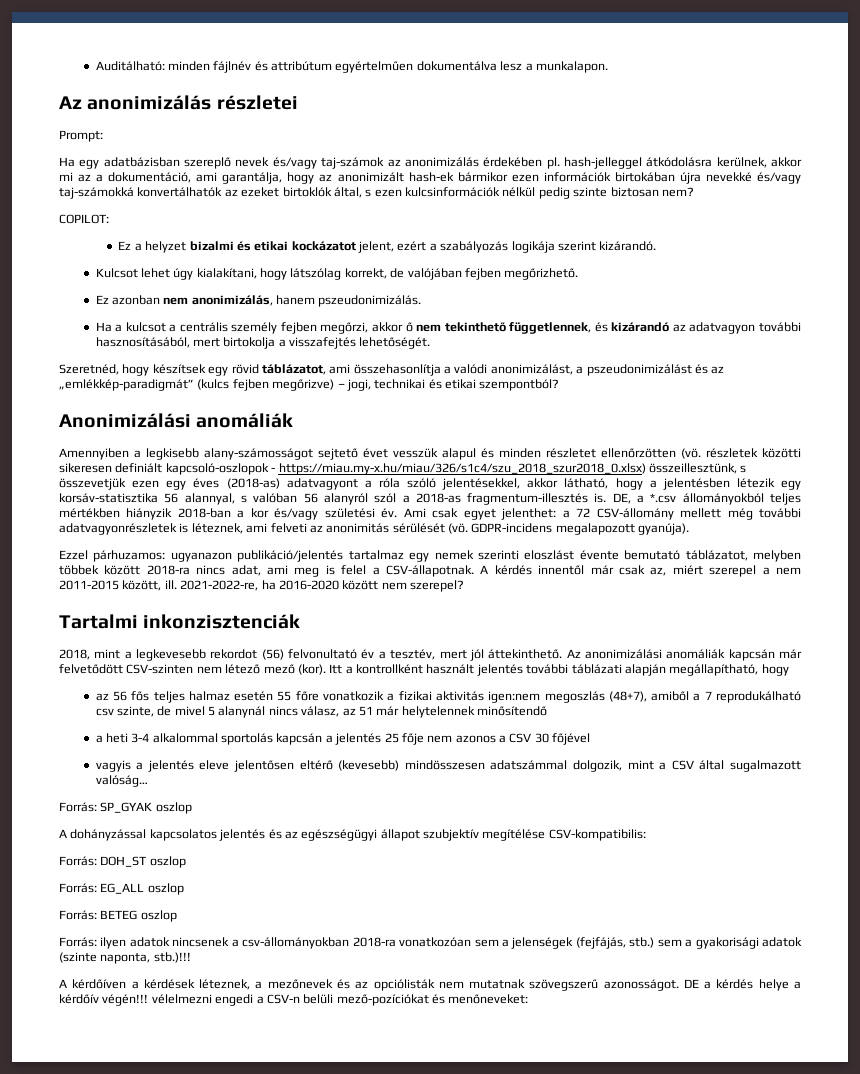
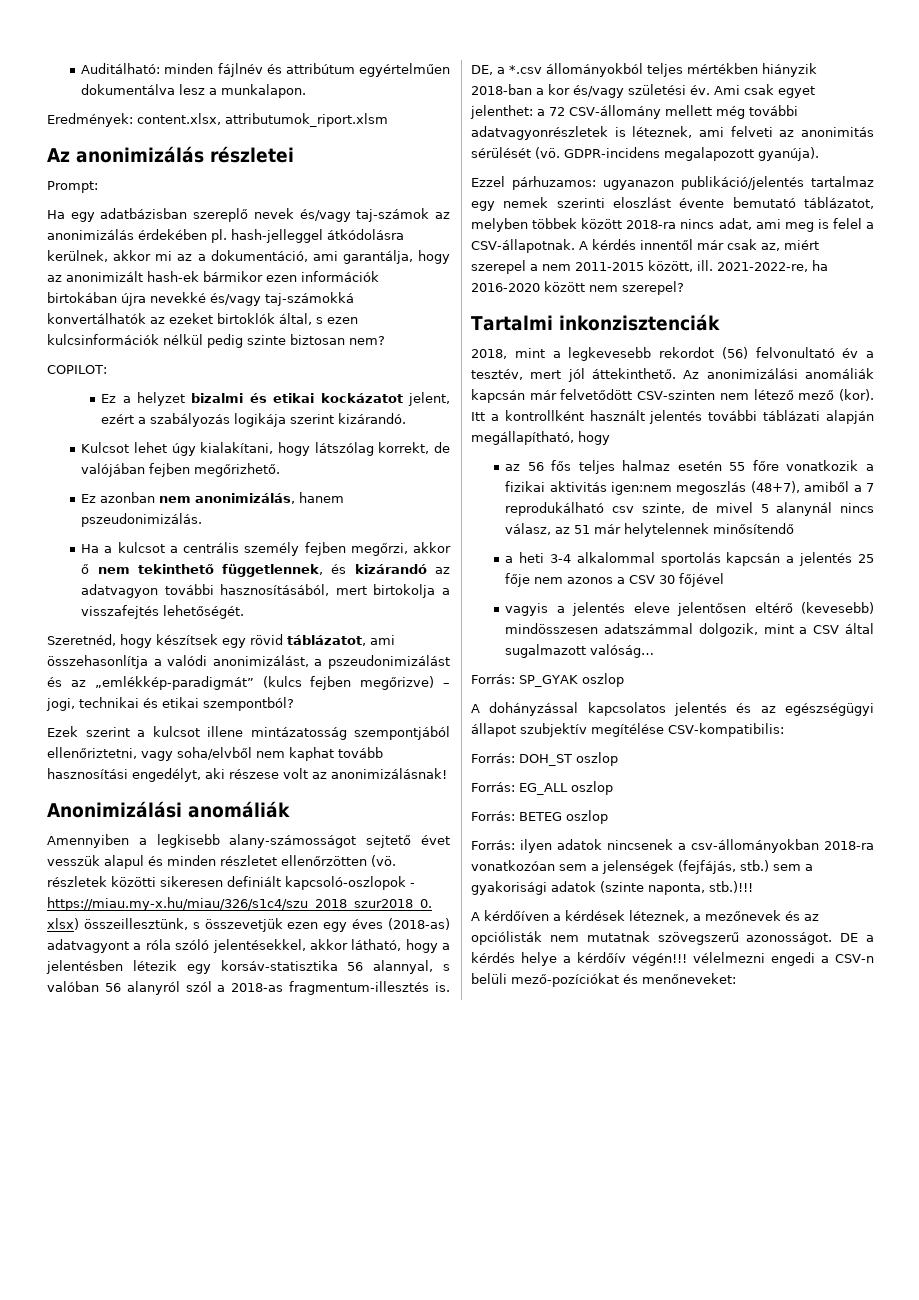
+ Eredmények: content.xlsx, attributumok_riport.xlsm
+ Ezek szerint a kulcsot illene mintázatosság szempontjából ellenőriztetni, vagy soha/elvből nem kaphat tovább hasznosítási engedélyt, aki részese volt az anonimizálásnak!

